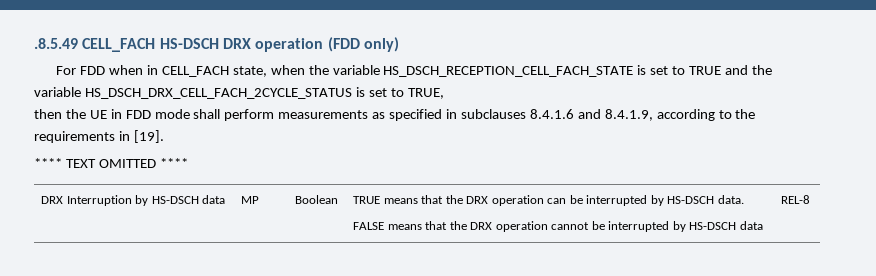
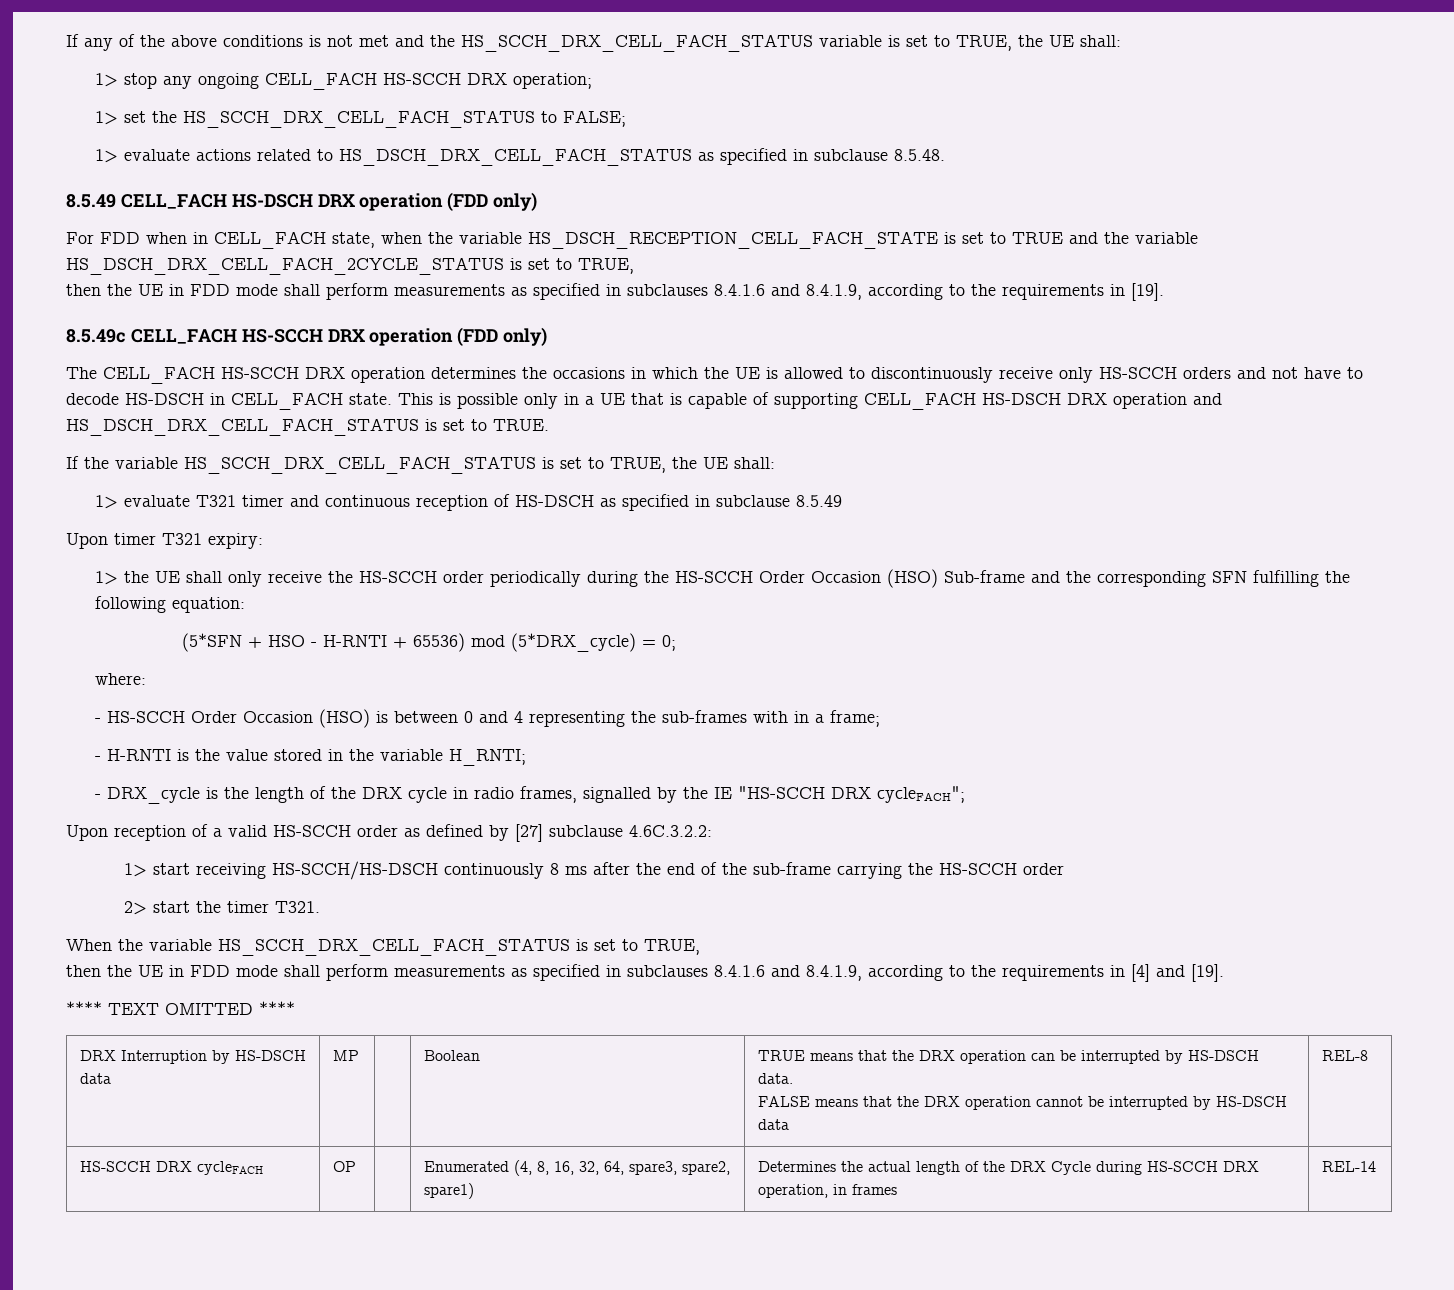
- .8.5.49 CELL_FACH HS-DSCH DRX operation (FDD only)
+ If any of the above conditions is not met and the HS_SCCH_DRX_CELL_FACH_STATUS variable is set to TRUE, the UE shall:
+ 1> stop any ongoing CELL_FACH HS-SCCH DRX operation;
+ 1> set the HS_SCCH_DRX_CELL_FACH_STATUS to FALSE;
+ 1> evaluate actions related to HS_DSCH_DRX_CELL_FACH_STATUS as specified in subclause 8.5.48.
+ 8.5.49 CELL_FACH HS-DSCH DRX operation (FDD only)
+ 8.5.49c CELL_FACH HS-SCCH DRX operation (FDD only)
+ The CELL_FACH HS-SCCH DRX operation determines the occasions in which the UE is allowed to discontinuously receive only HS-SCCH orders and not have to decode HS-DSCH in CELL_FACH state. This is possible only in a UE that is capable of supporting CELL_FACH HS-DSCH DRX operation and HS_DSCH_DRX_CELL_FACH_STATUS is set to TRUE.
+ If the variable HS_SCCH_DRX_CELL_FACH_STATUS is set to TRUE, the UE shall:
+ 1> evaluate T321 timer and continuous reception of HS-DSCH as specified in subclause 8.5.49
+ Upon timer T321 expiry:
+ 1> the UE shall only receive the HS-SCCH order periodically during the HS-SCCH Order Occasion (HSO) Sub-frame and the corresponding SFN fulfilling the following equation:
+ (5*SFN + HSO - H-RNTI + 65536) mod (5*DRX_cycle) = 0;
+ where:
+ - HS-SCCH Order Occasion (HSO) is between 0 and 4 representing the sub-frames with in a frame;
+ - H-RNTI is the value stored in the variable H_RNTI;
+ - DRX_cycle is the length of the DRX cycle in radio frames, signalled by the IE "HS-SCCH DRX cycleFACH";
+ Upon reception of a valid HS-SCCH order as defined by [27] subclause 4.6C.3.2.2:
+ 1> start receiving HS-SCCH/HS-DSCH continuously 8 ms after the end of the sub-frame carrying the HS-SCCH order
+ 2> start the timer T321.
+ When the variable HS_SCCH_DRX_CELL_FACH_STATUS is set to TRUE,
+ then the UE in FDD mode shall perform measurements as specified in subclauses 8.4.1.6 and 8.4.1.9, according to the requirements in [4] and [19].
+ HS-SCCH DRX cycleFACH | OP | | Enumerated (4, 8, 16, 32, 64, spare3, spare2, spare1) | Determines the actual length of the DRX Cycle during HS-SCCH DRX operation, in frames | REL-14

